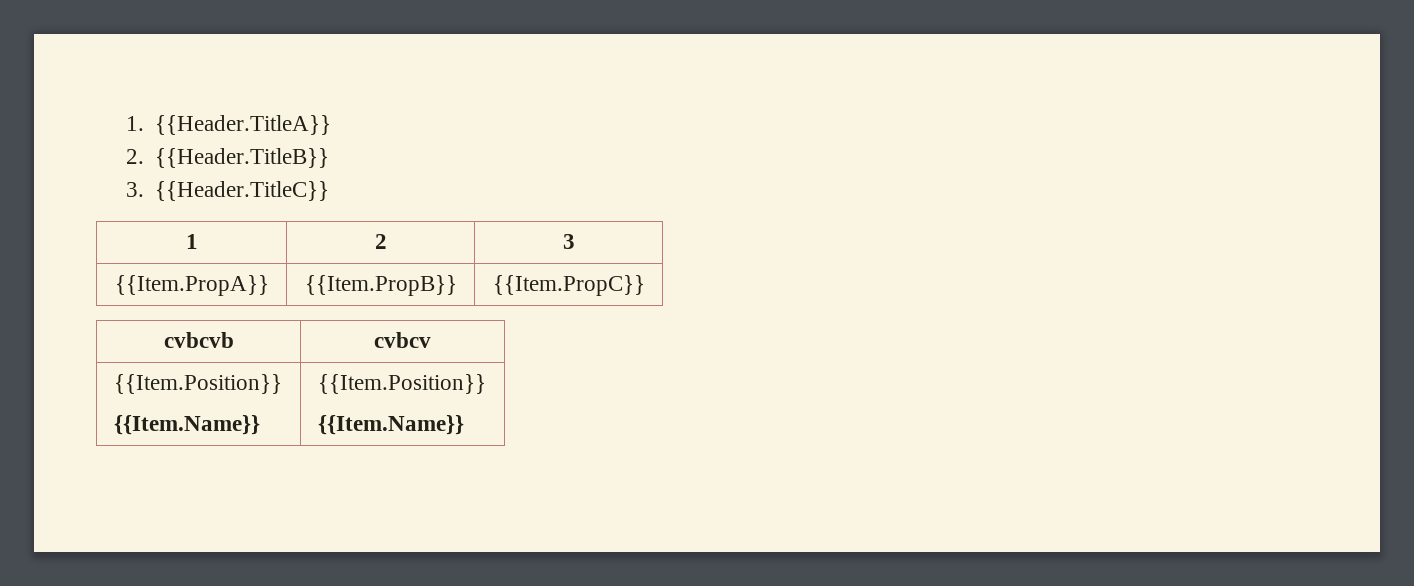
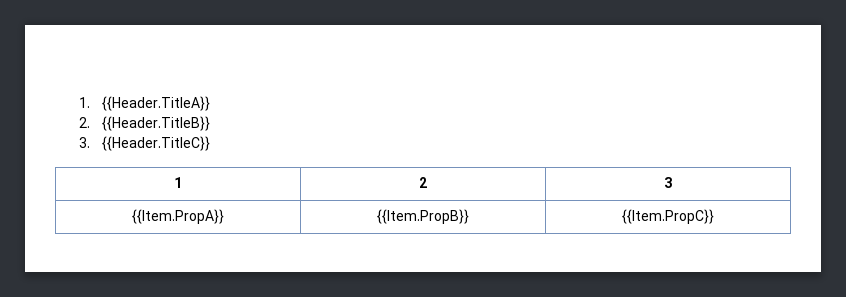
- cvbcvb | cvbcv
- {{Item.Position}}
- {{Item.Name}} | {{Item.Position}}
- {{Item.Name}}

